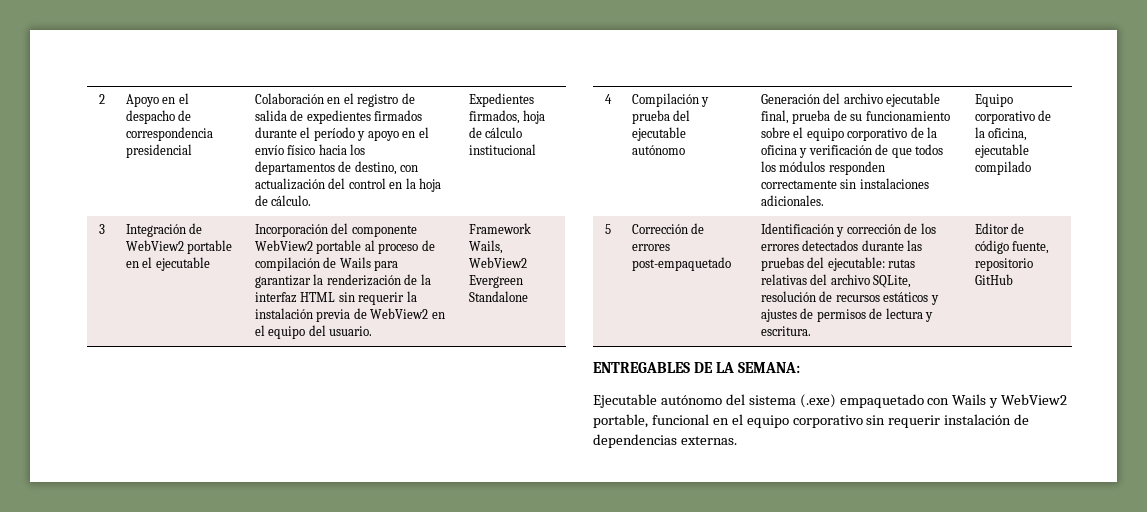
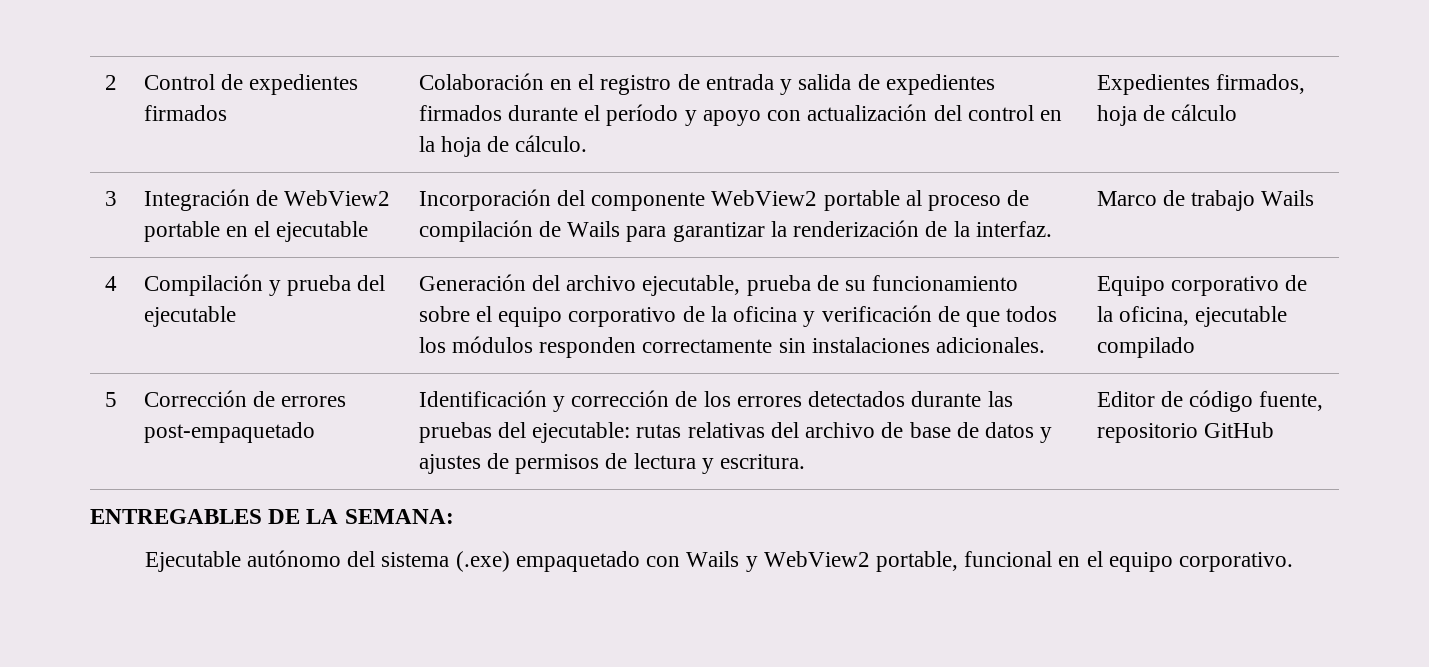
- Apoyo en el despacho de correspondencia presidencial
+ Control de expedientes firmados
- Colaboración en el registro de salida de expedientes firmados durante el período y apoyo en el envío físico hacia los departamentos de destino, con actualización del control en la hoja de cálculo.
+ Colaboración en el registro de entrada y salida de expedientes firmados durante el período y apoyo con actualización del control en la hoja de cálculo.
- Expedientes firmados, hoja de cálculo institucional
+ Expedientes firmados, hoja de cálculo
- Incorporación del componente WebView2 portable al proceso de compilación de Wails para garantizar la renderización de la interfaz HTML sin requerir la instalación previa de WebView2 en el equipo del usuario. | Framework Wails, WebView2 Evergreen Standalone
+ Incorporación del componente WebView2 portable al proceso de compilación de Wails para garantizar la renderización de la interfaz. | Marco de trabajo Wails
- Compilación y prueba del ejecutable autónomo
+ Compilación y prueba del ejecutable
- Generación del archivo ejecutable final, prueba de su funcionamiento sobre el equipo corporativo de la oficina y verificación de que todos los módulos responden correctamente sin instalaciones adicionales.
+ Generación del archivo ejecutable, prueba de su funcionamiento sobre el equipo corporativo de la oficina y verificación de que todos los módulos responden correctamente sin instalaciones adicionales.
- 5 | Corrección de errores post-empaquetado | Identificación y corrección de los errores detectados durante las pruebas del ejecutable: rutas relativas del archivo SQLite, resolución de recursos estáticos y ajustes de permisos de lectura y escritura. | Editor de código fuente, repositorio GitHub
+ 5 | Corrección de errores post-empaquetado | Identificación y corrección de los errores detectados durante las pruebas del ejecutable: rutas relativas del archivo de base de datos y ajustes de permisos de lectura y escritura. | Editor de código fuente, repositorio GitHub
- Ejecutable autónomo del sistema (.exe) empaquetado con Wails y WebView2 portable, funcional en el equipo corporativo sin requerir instalación de dependencias externas.
+ Ejecutable autónomo del sistema (.exe) empaquetado con Wails y WebView2 portable, funcional en el equipo corporativo.

